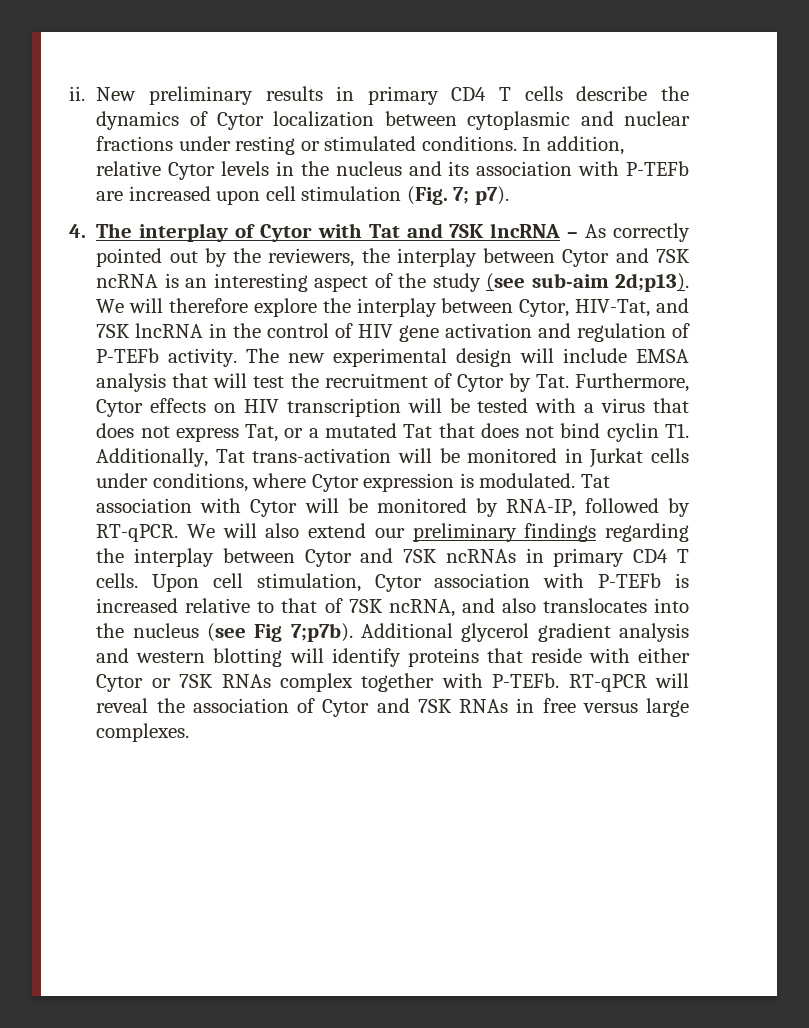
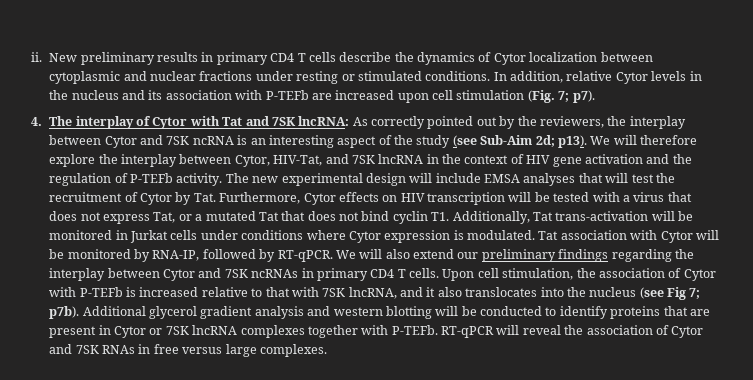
- 4. The interplay of Cytor with Tat and 7SK lncRNA – As correctly pointed out by the reviewers, the interplay between Cytor and 7SK ncRNA is an interesting aspect of the study (see sub-aim 2d;p13).
+ 4. The interplay of Cytor with Tat and 7SK lncRNA: As correctly pointed out by the reviewers, the interplay between Cytor and 7SK ncRNA is an interesting aspect of the study (see Sub-Aim 2d; p13).
- We will therefore explore the interplay between Cytor, HIV-Tat, and 7SK lncRNA in the control of HIV gene activation and regulation of P-TEFb activity.
+ We will therefore explore the interplay between Cytor, HIV-Tat, and 7SK lncRNA in the context of HIV gene activation and the regulation of P-TEFb activity.
- The new experimental design will include EMSA analysis that will test the recruitment of Cytor by Tat. Furthermore, Cytor effects on HIV transcription will be tested with a virus that does not express Tat, or a mutated Tat that does not bind cyclin T1. Additionally, Tat trans-activation will be monitored in Jurkat cells under conditions, where Cytor expression is modulated.
+ The new experimental design will include EMSA analyses that will test the recruitment of Cytor by Tat. Furthermore, Cytor effects on HIV transcription will be tested with a virus that does not express Tat, or a mutated Tat that does not bind cyclin T1. Additionally, Tat trans-activation will be monitored in Jurkat cells under conditions where Cytor expression is modulated.
- Upon cell stimulation, Cytor association with P-TEFb is increased relative to that of 7SK ncRNA, and also translocates into the nucleus (see Fig 7;p7b).
+ Upon cell stimulation, the association of Cytor with P-TEFb is increased relative to that with 7SK lncRNA, and it also translocates into the nucleus (see Fig 7; p7b).
- Additional glycerol gradient analysis and western blotting will identify proteins that reside with either Cytor or 7SK RNAs complex together with P-TEFb.
+ Additional glycerol gradient analysis and western blotting will be conducted to identify proteins that are present in Cytor or 7SK lncRNA complexes together with P-TEFb.

